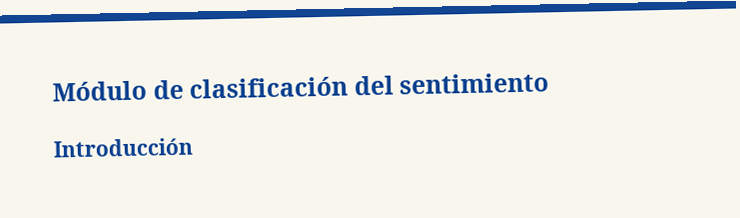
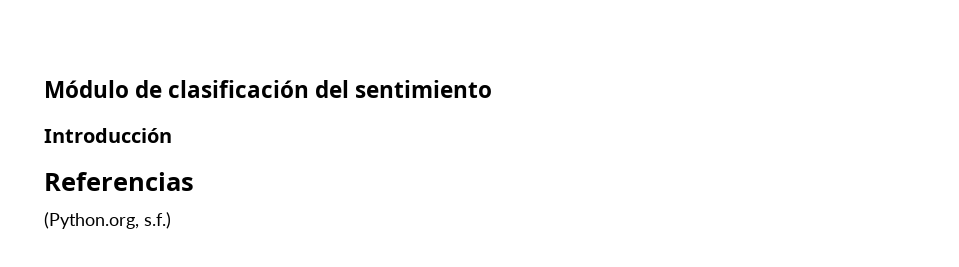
+ Referencias
+ (Python.org, s.f.)

